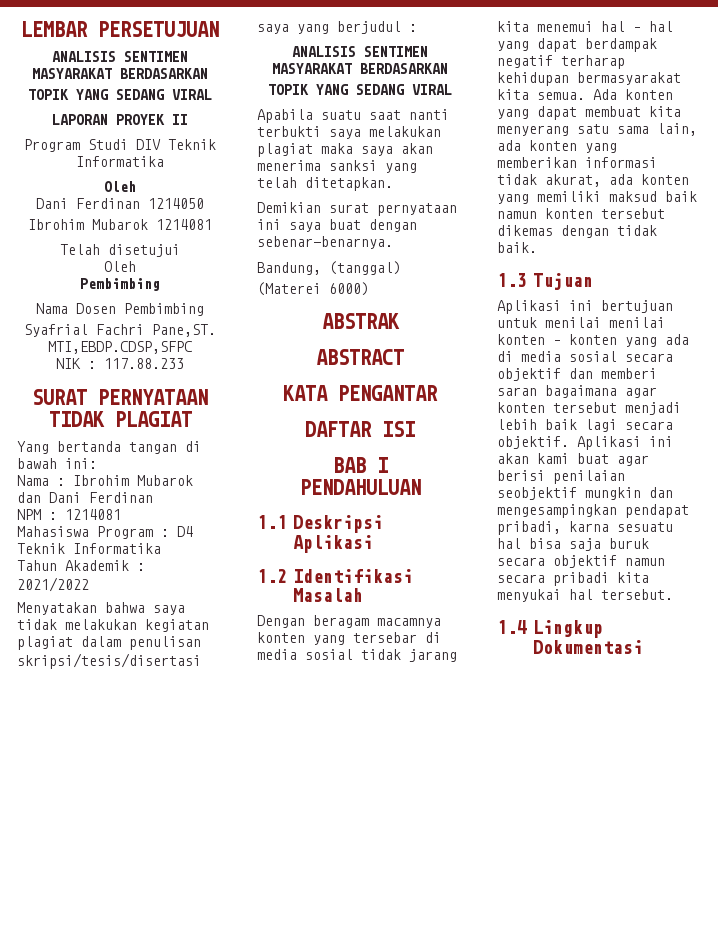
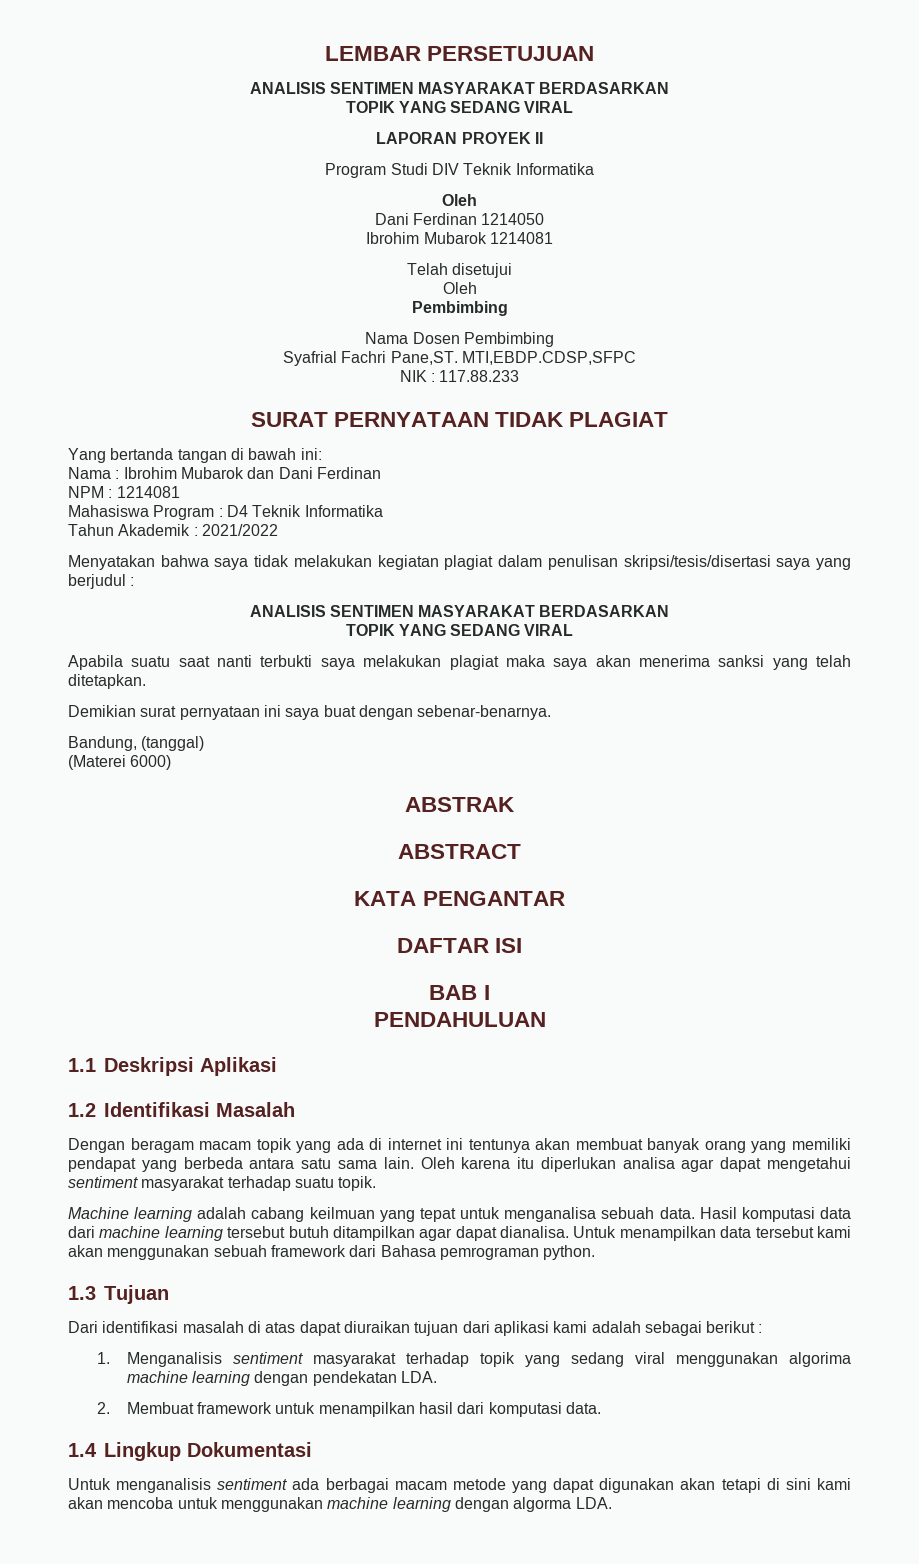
- Dengan beragam macamnya konten yang tersebar di media sosial tidak jarang kita menemui hal – hal yang dapat berdampak negatif terharap kehidupan bermasyarakat kita semua. Ada konten yang dapat membuat kita menyerang satu sama lain, ada konten yang memberikan informasi tidak akurat, ada konten yang memiliki maksud baik namun konten tersebut dikemas dengan tidak baik.
+ Dengan beragam macam topik yang ada di internet ini tentunya akan membuat banyak orang yang memiliki pendapat yang berbeda antara satu sama lain. Oleh karena itu diperlukan analisa agar dapat mengetahui sentiment masyarakat terhadap suatu topik.
+ Machine learning adalah cabang keilmuan yang tepat untuk menganalisa sebuah data. Hasil komputasi data dari machine learning tersebut butuh ditampilkan agar dapat dianalisa. Untuk menampilkan data tersebut kami akan menggunakan sebuah framework dari Bahasa pemrograman python.
  1.3 Tujuan
- Aplikasi ini bertujuan untuk menilai menilai konten – konten yang ada di media sosial secara objektif dan memberi saran bagaimana agar konten tersebut menjadi lebih baik lagi secara objektif. Aplikasi ini akan kami buat agar berisi penilaian seobjektif mungkin dan mengesampingkan pendapat pribadi, karna sesuatu hal bisa saja buruk secara objektif namun secara pribadi kita menyukai hal tersebut.
+ Dari identifikasi masalah di atas dapat diuraikan tujuan dari aplikasi kami adalah sebagai berikut :
+ 1. Menganalisis sentiment masyarakat terhadap topik yang sedang viral menggunakan algorima machine learning dengan pendekatan LDA.
+ 2. Membuat framework untuk menampilkan hasil dari komputasi data.
  1.4 Lingkup Dokumentasi
+ Untuk menganalisis sentiment ada berbagai macam metode yang dapat digunakan akan tetapi di sini kami akan mencoba untuk menggunakan machine learning dengan algorma LDA.

